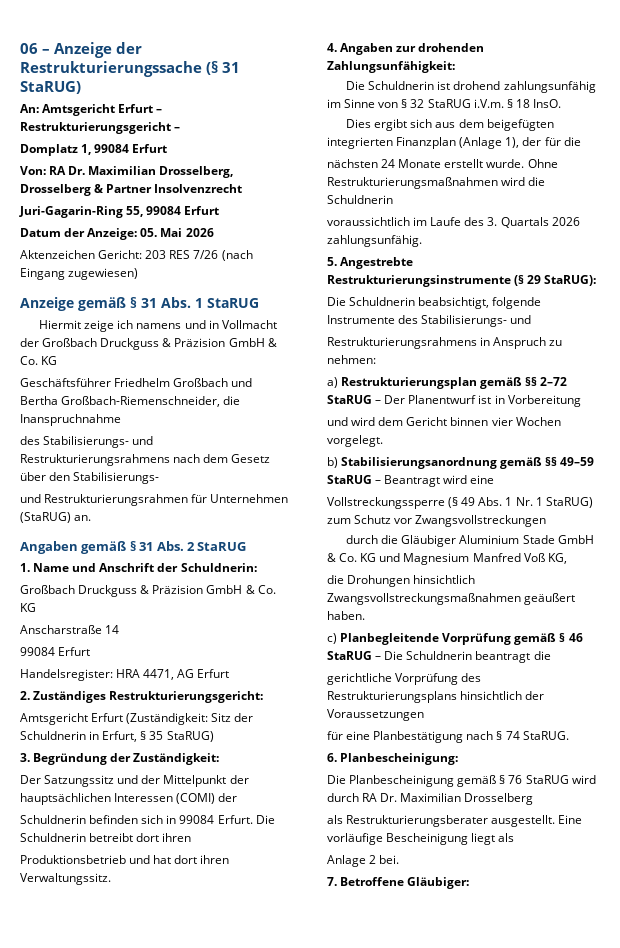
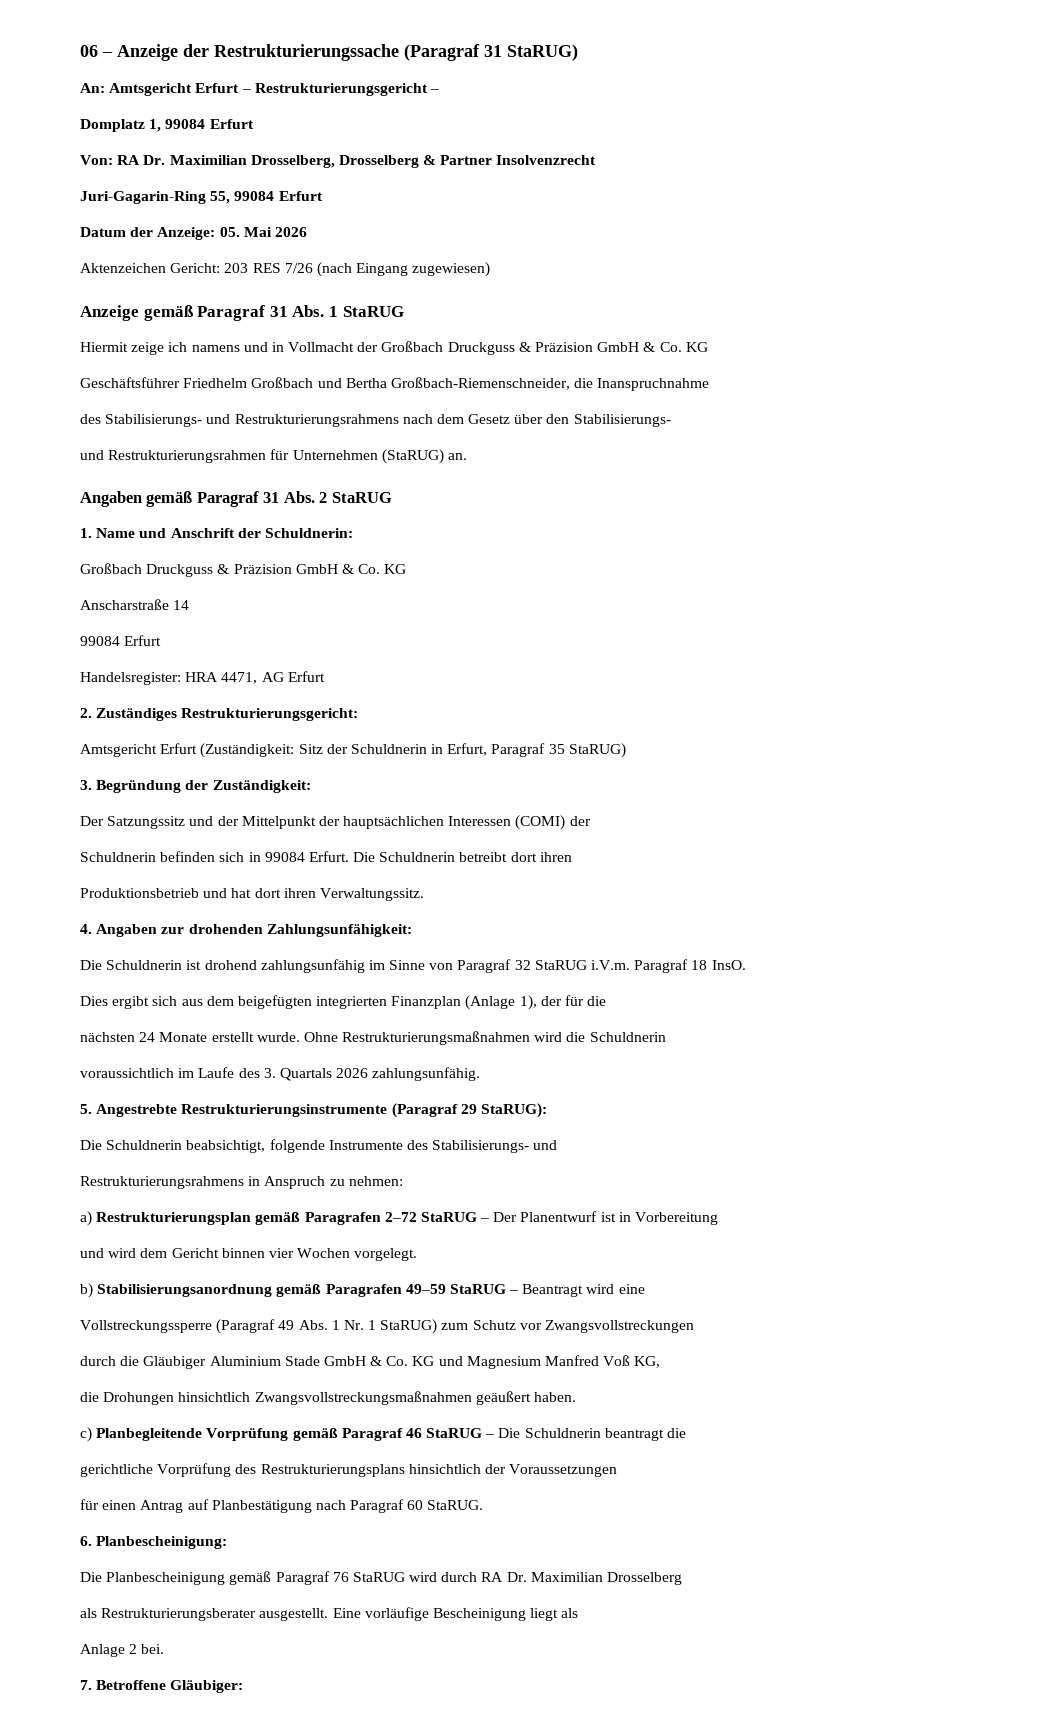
- 06 – Anzeige der Restrukturierungssache (§ 31 StaRUG)
+ 06 – Anzeige der Restrukturierungssache (Paragraf 31 StaRUG)
- Anzeige gemäß § 31 Abs. 1 StaRUG
+ Anzeige gemäß Paragraf 31 Abs. 1 StaRUG
- Angaben gemäß § 31 Abs. 2 StaRUG
+ Angaben gemäß Paragraf 31 Abs. 2 StaRUG
- Amtsgericht Erfurt (Zuständigkeit: Sitz der Schuldnerin in Erfurt, § 35 StaRUG)
+ Amtsgericht Erfurt (Zuständigkeit: Sitz der Schuldnerin in Erfurt, Paragraf 35 StaRUG)
- Die Schuldnerin ist drohend zahlungsunfähig im Sinne von § 32 StaRUG i.V.m. § 18 InsO.
+ Die Schuldnerin ist drohend zahlungsunfähig im Sinne von Paragraf 32 StaRUG i.V.m. Paragraf 18 InsO.
- 5. Angestrebte Restrukturierungsinstrumente (§ 29 StaRUG):
+ 5. Angestrebte Restrukturierungsinstrumente (Paragraf 29 StaRUG):
- a) Restrukturierungsplan gemäß §§ 2–72 StaRUG – Der Planentwurf ist in Vorbereitung
+ a) Restrukturierungsplan gemäß Paragrafen 2–72 StaRUG – Der Planentwurf ist in Vorbereitung
- b) Stabilisierungsanordnung gemäß §§ 49–59 StaRUG – Beantragt wird eine
+ b) Stabilisierungsanordnung gemäß Paragrafen 49–59 StaRUG – Beantragt wird eine
- Vollstreckungssperre (§ 49 Abs. 1 Nr. 1 StaRUG) zum Schutz vor Zwangsvollstreckungen
+ Vollstreckungssperre (Paragraf 49 Abs. 1 Nr. 1 StaRUG) zum Schutz vor Zwangsvollstreckungen
- c) Planbegleitende Vorprüfung gemäß § 46 StaRUG – Die Schuldnerin beantragt die
+ c) Planbegleitende Vorprüfung gemäß Paragraf 46 StaRUG – Die Schuldnerin beantragt die
- für eine Planbestätigung nach § 74 StaRUG.
+ für einen Antrag auf Planbestätigung nach Paragraf 60 StaRUG.
- Die Planbescheinigung gemäß § 76 StaRUG wird durch RA Dr. Maximilian Drosselberg
+ Die Planbescheinigung gemäß Paragraf 76 StaRUG wird durch RA Dr. Maximilian Drosselberg

